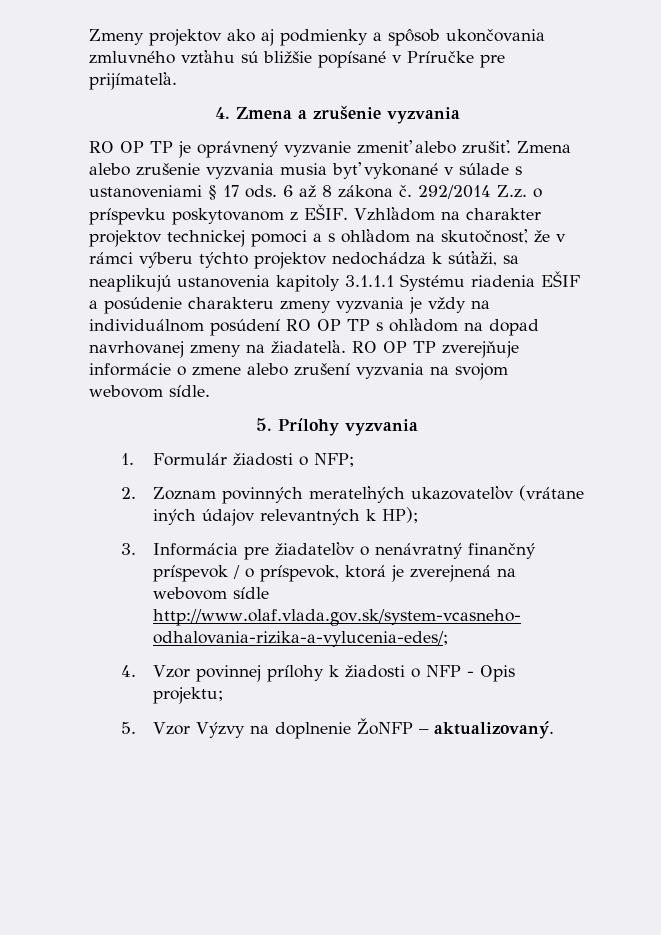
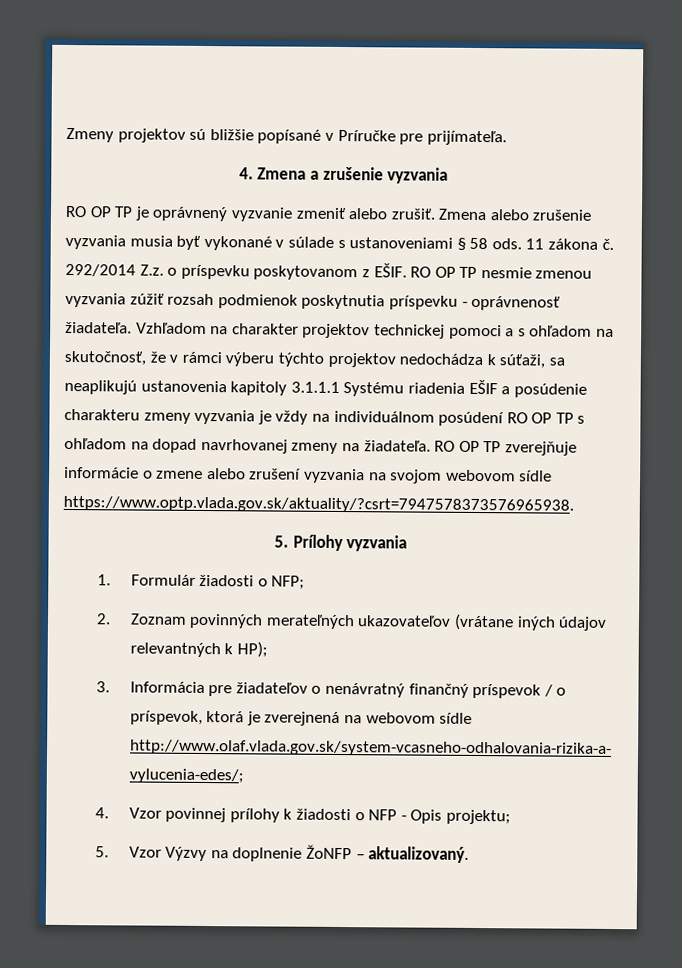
- Zmeny projektov ako aj podmienky a spôsob ukončovania zmluvného vzťahu sú bližšie popísané v Príručke pre prijímateľa.
+ Zmeny projektov sú bližšie popísané v Príručke pre prijímateľa.
- Zmena alebo zrušenie vyzvania musia byť vykonané v súlade s ustanoveniami § 17 ods. 6 až 8 zákona č.
+ Zmena alebo zrušenie vyzvania musia byť vykonané v súlade s ustanoveniami § 58 ods. 11 zákona č.
+ RO OP TP nesmie zmenou vyzvania zúžiť rozsah podmienok poskytnutia príspevku - oprávnenosť žiadateľa.
- RO OP TP zverejňuje informácie o zmene alebo zrušení vyzvania na svojom webovom sídle.
+ RO OP TP zverejňuje informácie o zmene alebo zrušení vyzvania na svojom webovom sídle https://www.optp.vlada.gov.sk/aktuality/?csrt=7947578373576965938.

